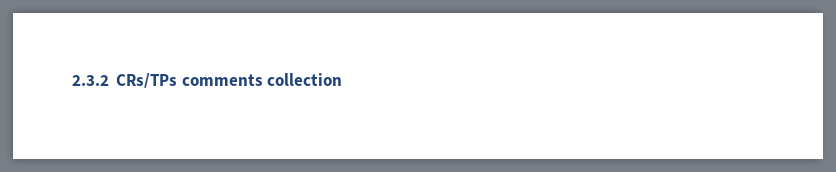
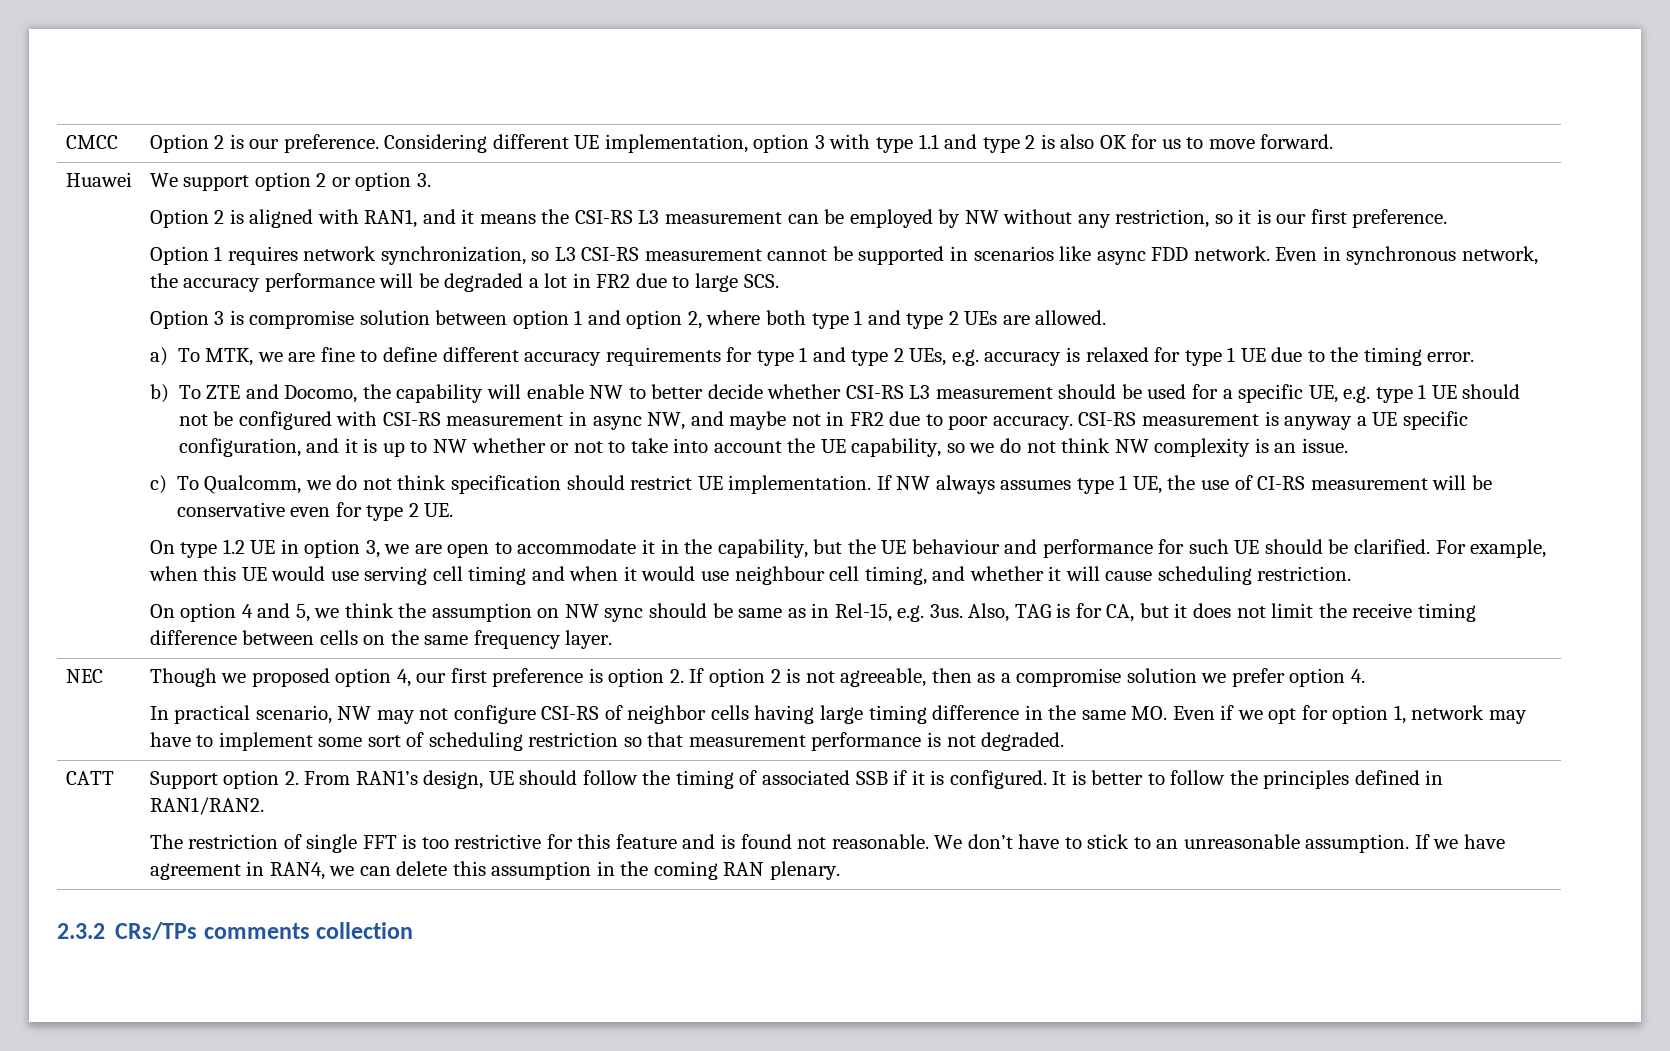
+ CMCC | Option 2 is our preference. Considering different UE implementation, option 3 with type 1.1 and type 2 is also OK for us to move forward.
+ Huawei | We support option 2 or option 3.
+ Option 2 is aligned with RAN1, and it means the CSI-RS L3 measurement can be employed by NW without any restriction, so it is our first preference.
+ Option 1 requires network synchronization, so L3 CSI-RS measurement cannot be supported in scenarios like async FDD network. Even in synchronous network, the accuracy performance will be degraded a lot in FR2 due to large SCS.
+ Option 3 is compromise solution between option 1 and option 2, where both type 1 and type 2 UEs are allowed.
+ a) To MTK, we are fine to define different accuracy requirements for type 1 and type 2 UEs, e.g. accuracy is relaxed for type 1 UE due to the timing error.
+ b) To ZTE and Docomo, the capability will enable NW to better decide whether CSI-RS L3 measurement should be used for a specific UE, e.g. type 1 UE should not be configured with CSI-RS measurement in async NW, and maybe not in FR2 due to poor accuracy. CSI-RS measurement is anyway a UE specific configuration, and it is up to NW whether or not to take into account the UE capability, so we do not think NW complexity is an issue.
+ c) To Qualcomm, we do not think specification should restrict UE implementation. If NW always assumes type 1 UE, the use of CI-RS measurement will be conservative even for type 2 UE.
+ On type 1.2 UE in option 3, we are open to accommodate it in the capability, but the UE behaviour and performance for such UE should be clarified. For example, when this UE would use serving cell timing and when it would use neighbour cell timing, and whether it will cause scheduling restriction.
+ On option 4 and 5, we think the assumption on NW sync should be same as in Rel-15, e.g. 3us. Also, TAG is for CA, but it does not limit the receive timing difference between cells on the same frequency layer.
+ NEC | Though we proposed option 4, our first preference is option 2. If option 2 is not agreeable, then as a compromise solution we prefer option 4.
+ In practical scenario, NW may not configure CSI-RS of neighbor cells having large timing difference in the same MO. Even if we opt for option 1, network may have to implement some sort of scheduling restriction so that measurement performance is not degraded.
+ CATT | Support option 2. From RAN1’s design, UE should follow the timing of associated SSB if it is configured. It is better to follow the principles defined in RAN1/RAN2.
+ The restriction of single FFT is too restrictive for this feature and is found not reasonable. We don’t have to stick to an unreasonable assumption. If we have agreement in RAN4, we can delete this assumption in the coming RAN plenary.

